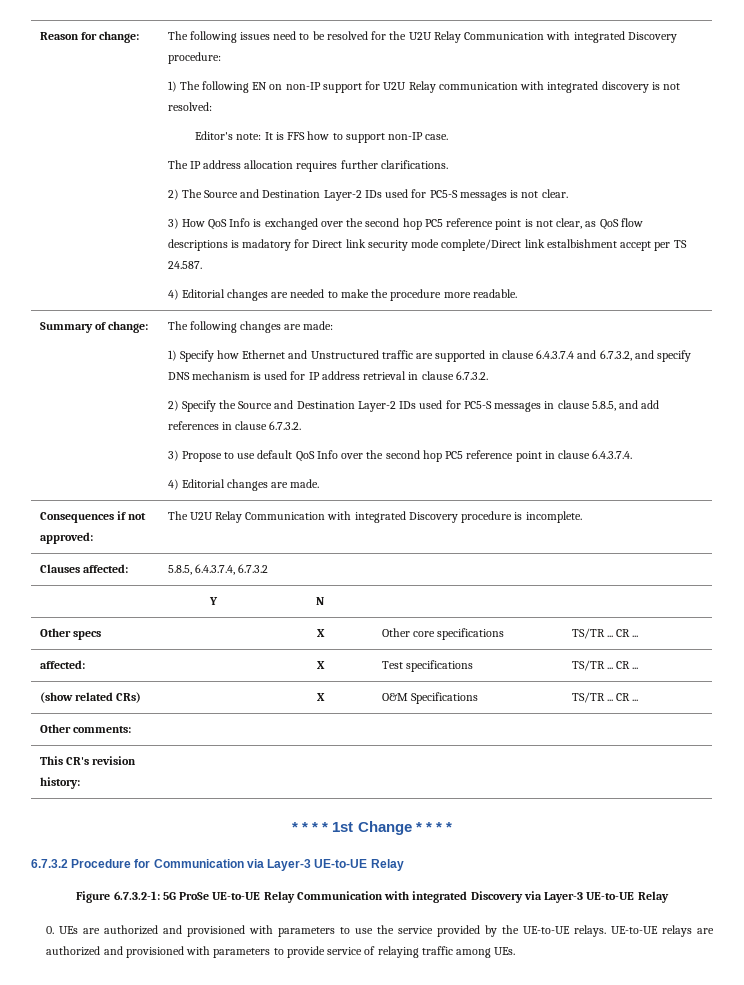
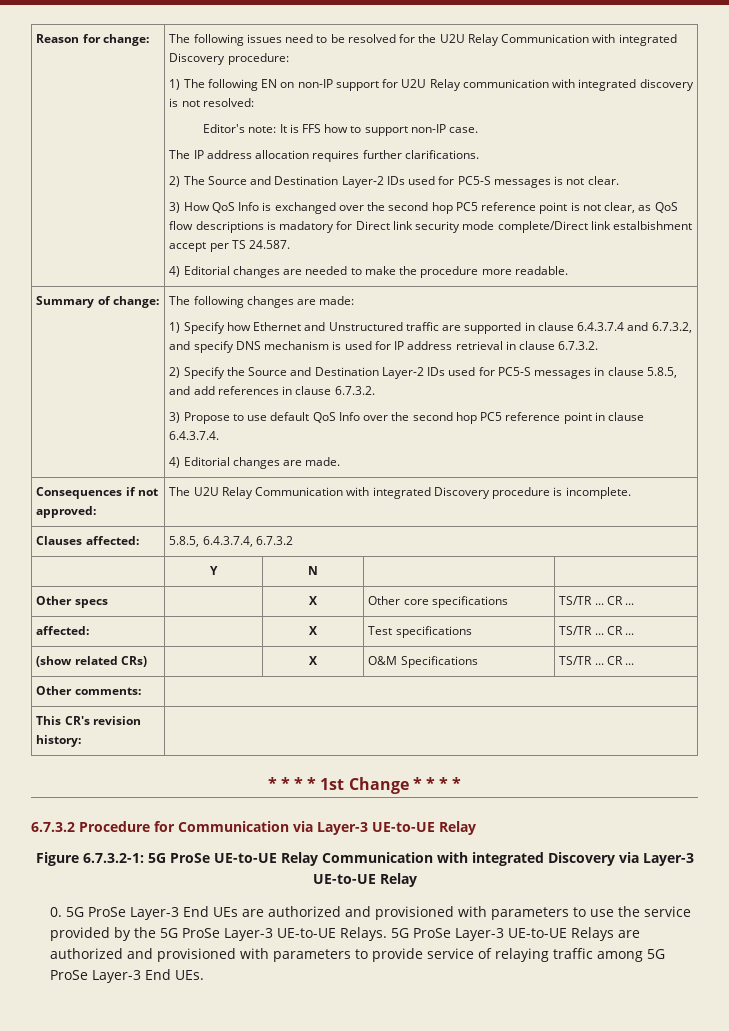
- 0. UEs are authorized and provisioned with parameters to use the service provided by the UE-to-UE relays. UE-to-UE relays are authorized and provisioned with parameters to provide service of relaying traffic among UEs.
+ 0. 5G ProSe Layer-3 End UEs are authorized and provisioned with parameters to use the service provided by the 5G ProSe Layer-3 UE-to-UE Relays. 5G ProSe Layer-3 UE-to-UE Relays are authorized and provisioned with parameters to provide service of relaying traffic among 5G ProSe Layer-3 End UEs.

